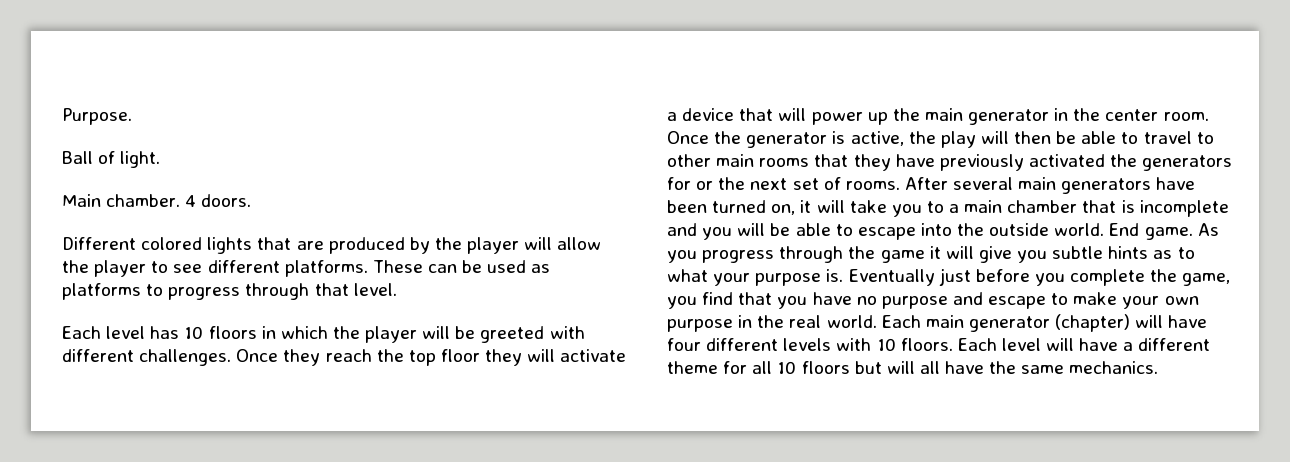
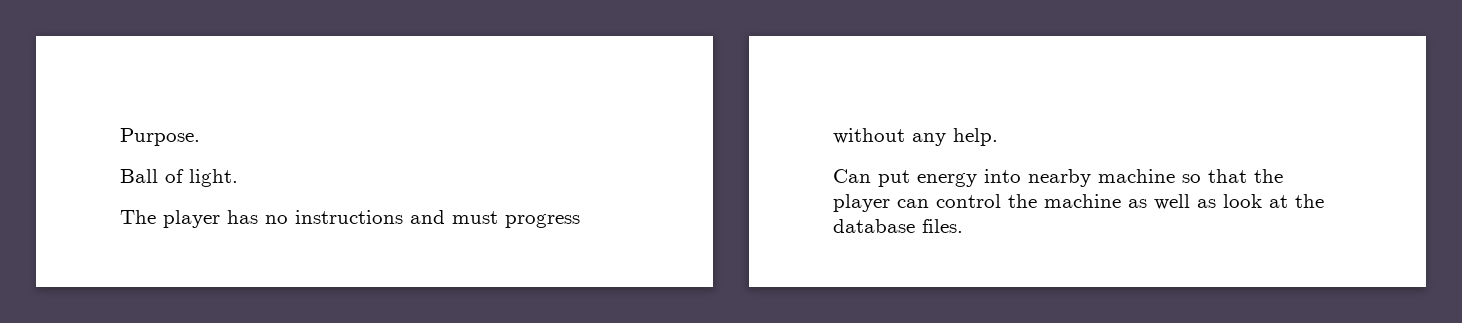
- Main chamber. 4 doors.
- Different colored lights that are produced by the player will allow the player to see different platforms. These can be used as platforms to progress through that level.
- Each level has 10 floors in which the player will be greeted with different challenges. Once they reach the top floor they will activate a device that will power up the main generator in the center room. Once the generator is active, the play will then be able to travel to other main rooms that they have previously activated the generators for or the next set of rooms. After several main generators have been turned on, it will take you to a main chamber that is incomplete and you will be able to escape into the outside world. End game. As you progress through the game it will give you subtle hints as to what your purpose is. Eventually just before you complete the game, you find that you have no purpose and escape to make your own purpose in the real world. Each main generator (chapter) will have four different levels with 10 floors. Each level will have a different theme for all 10 floors but will all have the same mechanics.
+ The player has no instructions and must progress without any help.
+ Can put energy into nearby machine so that the player can control the machine as well as look at the database files.

